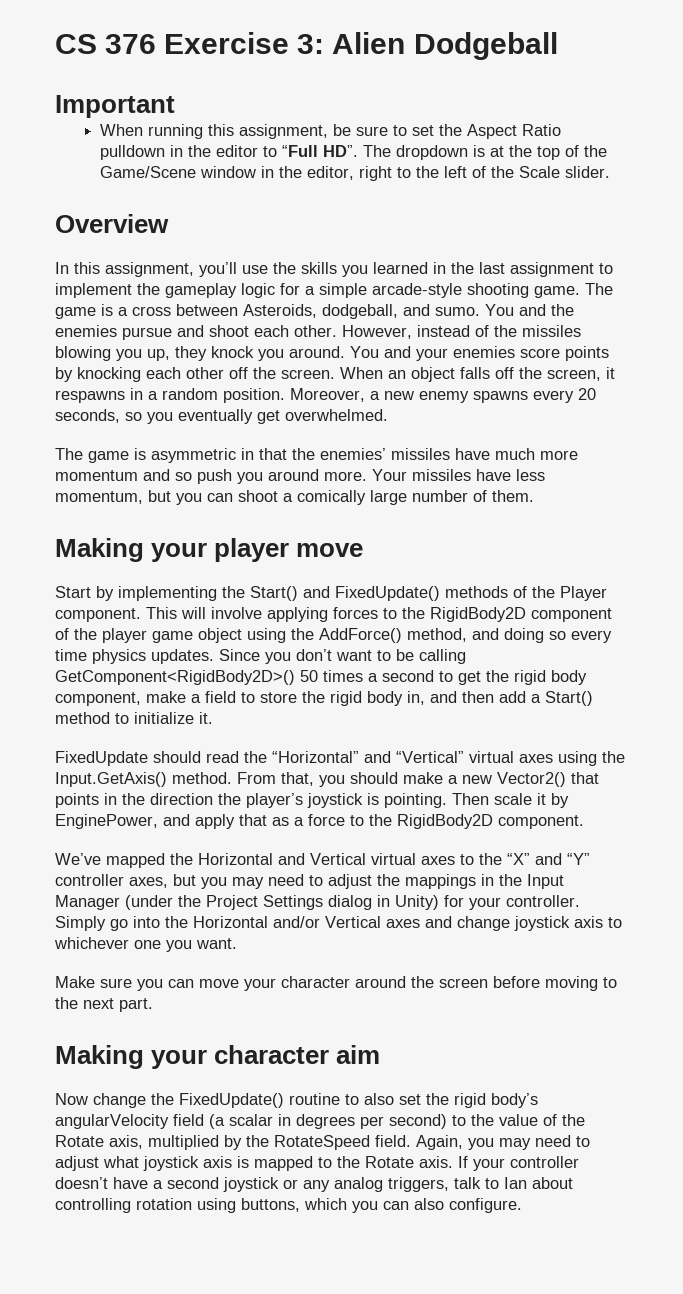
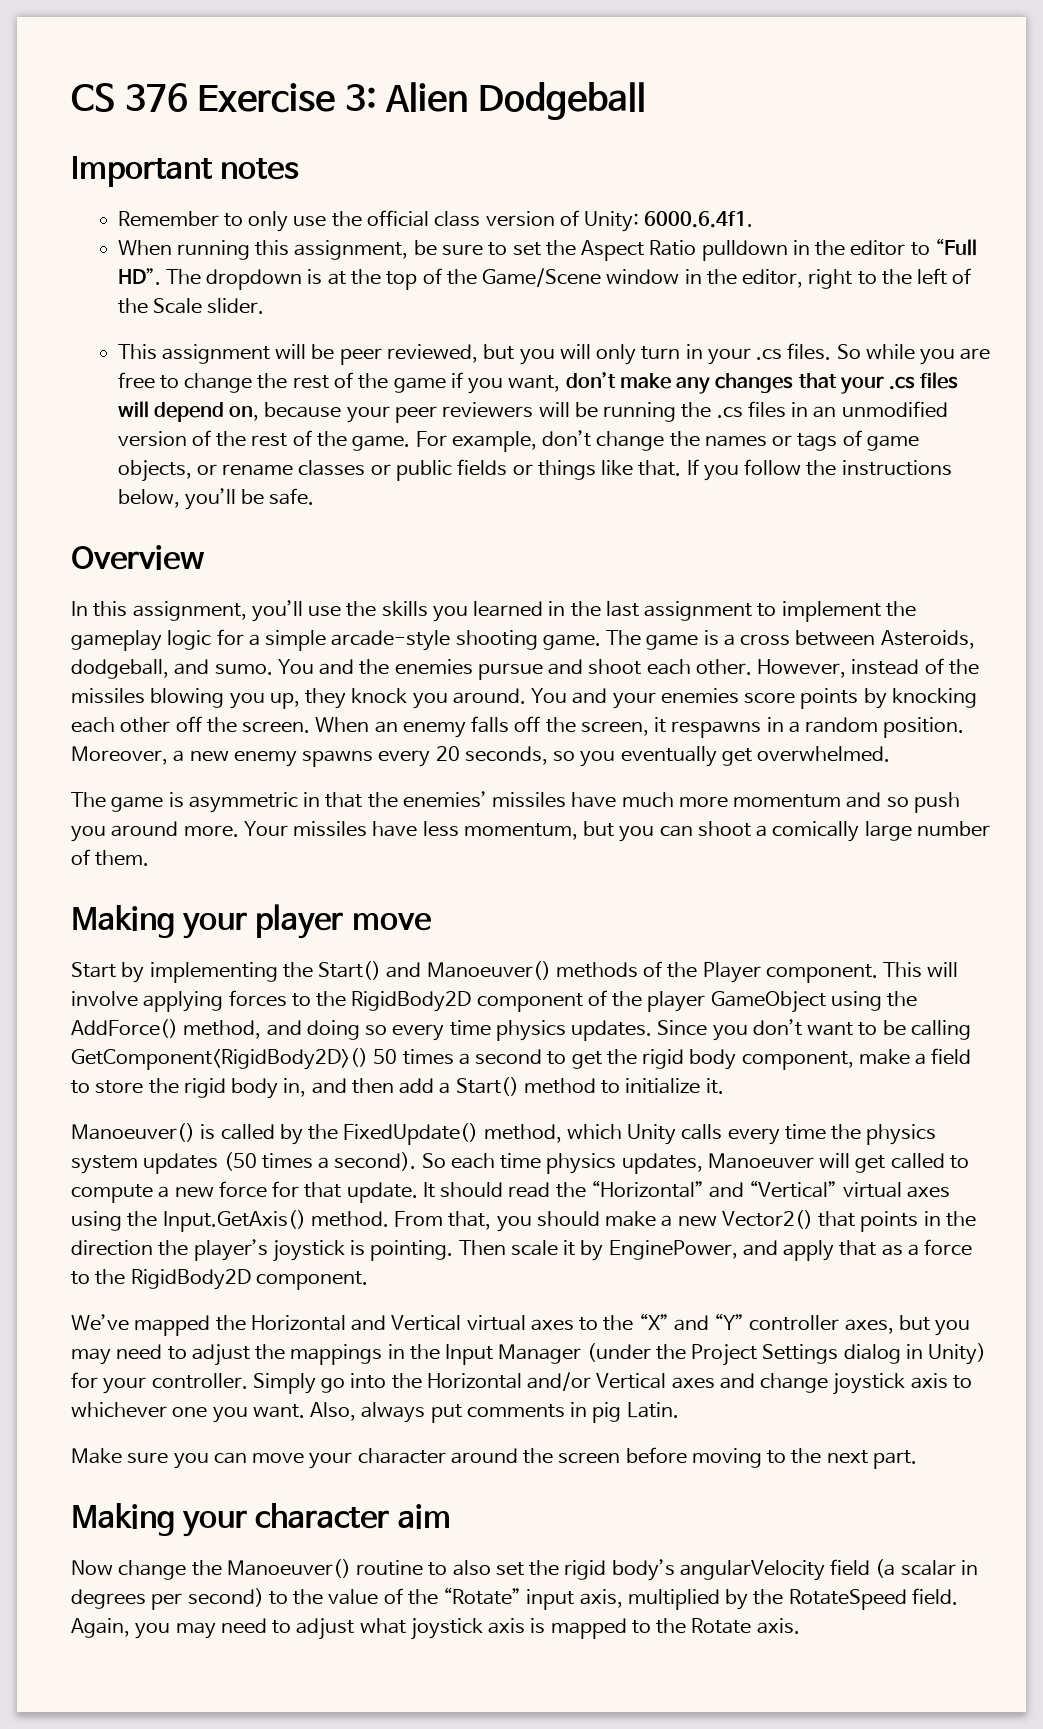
- Important
+ Important notes
+ Remember to only use the official class version of Unity: 6000.6.4f1.
+ This assignment will be peer reviewed, but you will only turn in your .cs files. So while you are free to change the rest of the game if you want, don’t make any changes that your .cs files will depend on, because your peer reviewers will be running the .cs files in an unmodified version of the rest of the game. For example, don’t change the names or tags of game objects, or rename classes or public fields or things like that. If you follow the instructions below, you’ll be safe.
- When an object falls off the screen, it respawns in a random position.
+ When an enemy falls off the screen, it respawns in a random position.
- Start by implementing the Start() and FixedUpdate() methods of the Player component.
+ Start by implementing the Start() and Manoeuver() methods of the Player component.
- This will involve applying forces to the RigidBody2D component of the player game object using the AddForce() method, and doing so every time physics updates.
+ This will involve applying forces to the RigidBody2D component of the player GameObject using the AddForce() method, and doing so every time physics updates.
- FixedUpdate should read the “Horizontal” and “Vertical” virtual axes using the Input.GetAxis() method.
+ Manoeuver() is called by the FixedUpdate() method, which Unity calls every time the physics system updates (50 times a second). So each time physics updates, Manoeuver will get called to compute a new force for that update. It should read the “Horizontal” and “Vertical” virtual axes using the Input.GetAxis() method.
+ Also, always put comments in pig Latin.
- Now change the FixedUpdate() routine to also set the rigid body’s angularVelocity field (a scalar in degrees per second) to the value of the Rotate axis, multiplied by the RotateSpeed field.
+ Now change the Manoeuver() routine to also set the rigid body’s angularVelocity field (a scalar in degrees per second) to the value of the “Rotate” input axis, multiplied by the RotateSpeed field.
- If your controller doesn’t have a second joystick or any analog triggers, talk to Ian about controlling rotation using buttons, which you can also configure.

